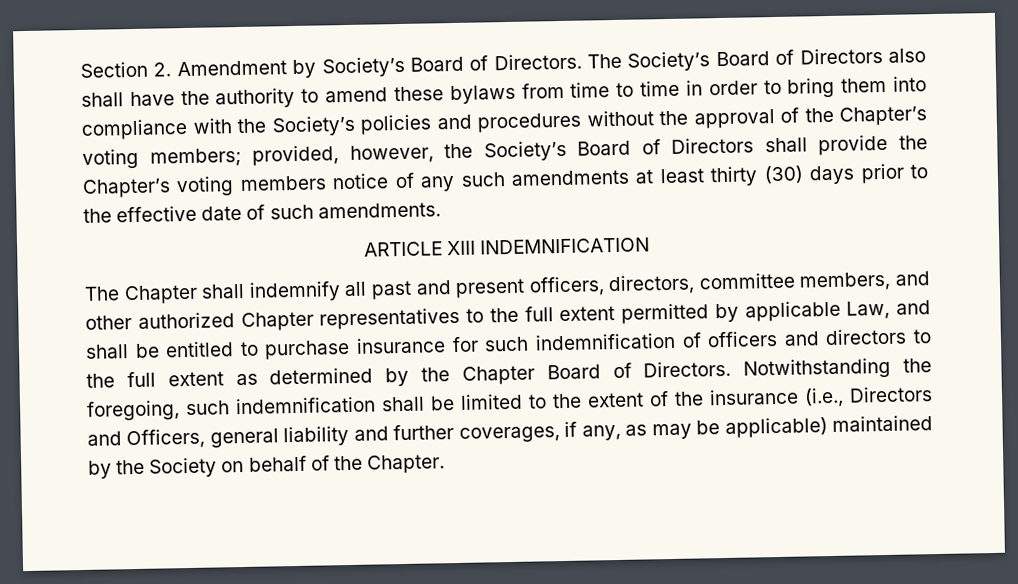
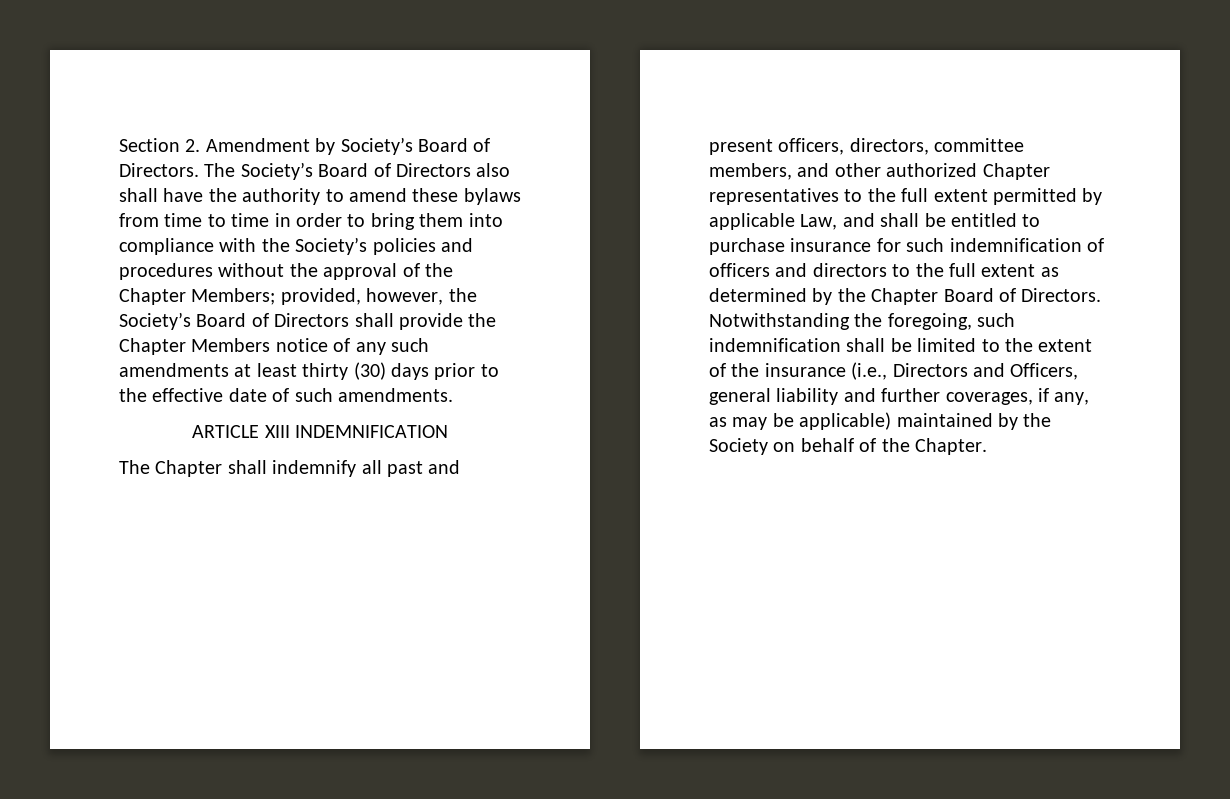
- The Society’s Board of Directors also shall have the authority to amend these bylaws from time to time in order to bring them into compliance with the Society’s policies and procedures without the approval of the Chapter’s voting members;
+ The Society’s Board of Directors also shall have the authority to amend these bylaws from time to time in order to bring them into compliance with the Society’s policies and procedures without the approval of the Chapter Members;
- provided, however, the Society’s Board of Directors shall provide the Chapter’s voting members notice of any such amendments at least thirty (30) days prior to the effective date of such amendments.
+ provided, however, the Society’s Board of Directors shall provide the Chapter Members notice of any such amendments at least thirty (30) days prior to the effective date of such amendments.

